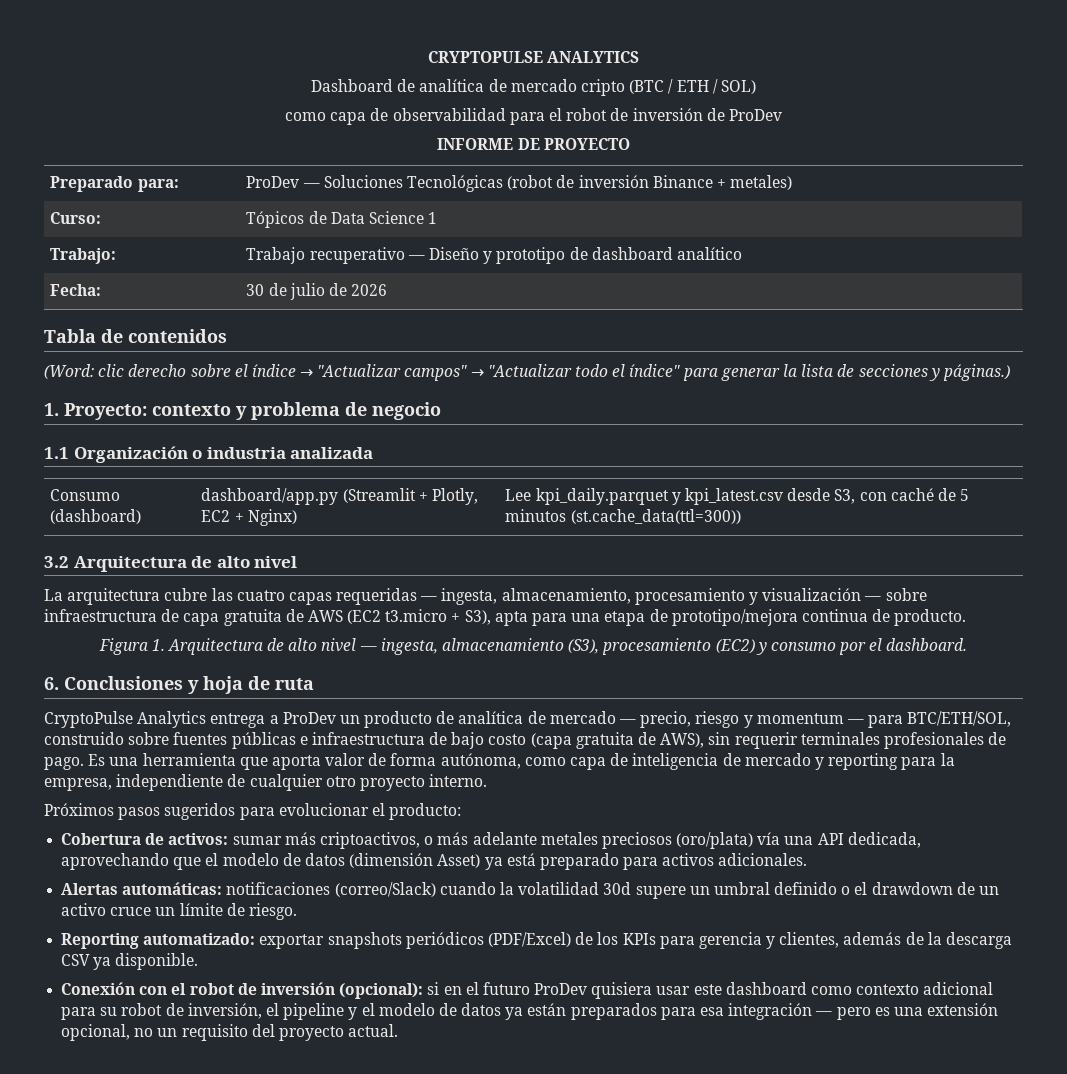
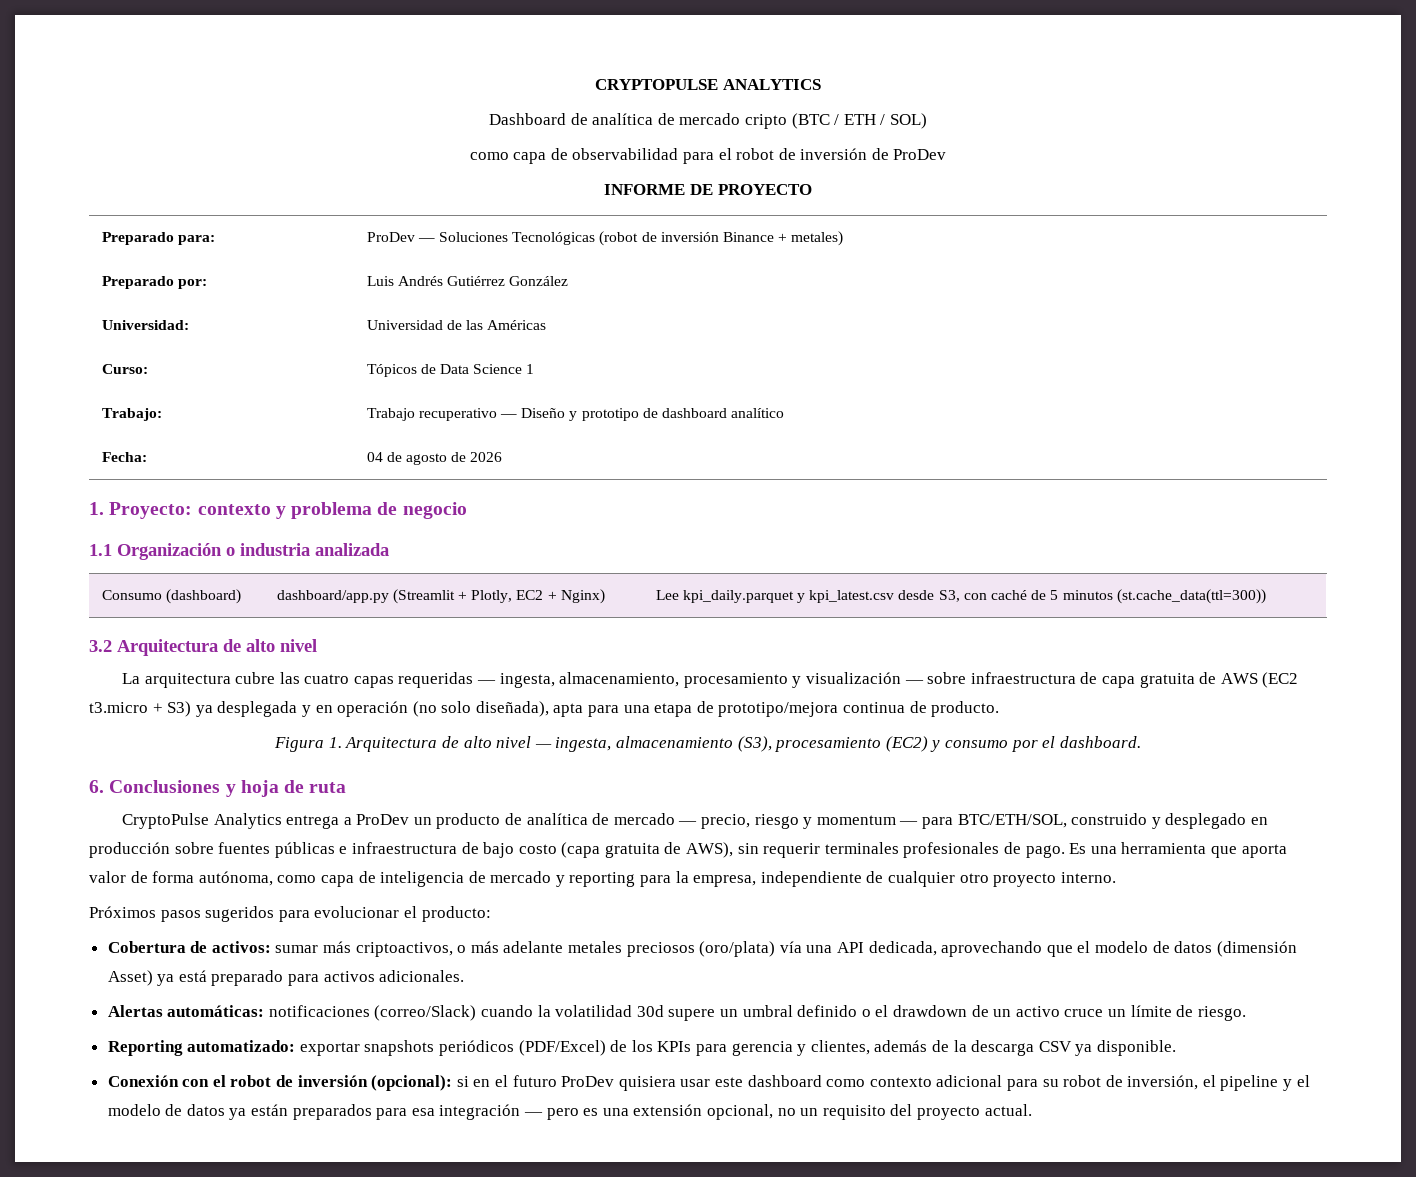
+ Preparado por: | Luis Andrés Gutiérrez González
+ Universidad: | Universidad de las Américas
- Fecha: | 30 de julio de 2026
+ Fecha: | 04 de agosto de 2026
- Tabla de contenidos
- (Word: clic derecho sobre el índice → "Actualizar campos" → "Actualizar todo el índice" para generar la lista de secciones y páginas.)
- La arquitectura cubre las cuatro capas requeridas — ingesta, almacenamiento, procesamiento y visualización — sobre infraestructura de capa gratuita de AWS (EC2 t3.micro + S3), apta para una etapa de prototipo/mejora continua de producto.
+ La arquitectura cubre las cuatro capas requeridas — ingesta, almacenamiento, procesamiento y visualización — sobre infraestructura de capa gratuita de AWS (EC2 t3.micro + S3) ya desplegada y en operación (no solo diseñada), apta para una etapa de prototipo/mejora continua de producto.
- CryptoPulse Analytics entrega a ProDev un producto de analítica de mercado — precio, riesgo y momentum — para BTC/ETH/SOL, construido sobre fuentes públicas e infraestructura de bajo costo (capa gratuita de AWS), sin requerir terminales profesionales de pago.
+ CryptoPulse Analytics entrega a ProDev un producto de analítica de mercado — precio, riesgo y momentum — para BTC/ETH/SOL, construido y desplegado en producción sobre fuentes públicas e infraestructura de bajo costo (capa gratuita de AWS), sin requerir terminales profesionales de pago.

